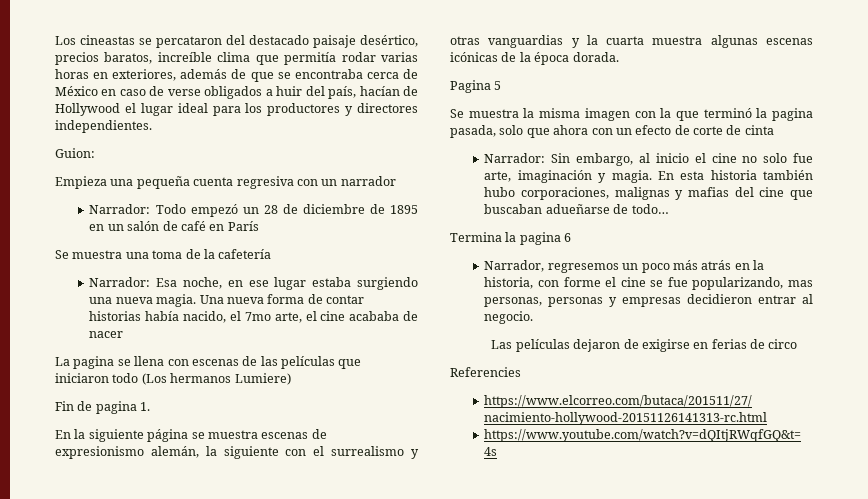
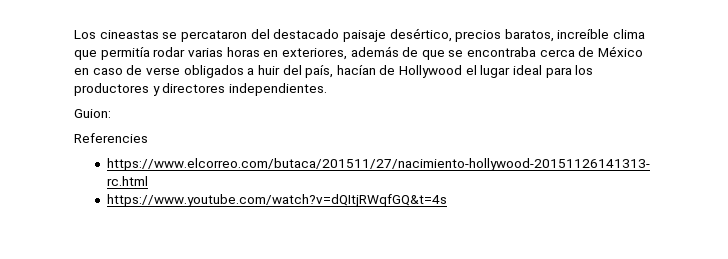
- Empieza una pequeña cuenta regresiva con un narrador
- Narrador: Todo empezó un 28 de diciembre de 1895 en un salón de café en París
- Se muestra una toma de la cafetería
- Narrador: Esa noche, en ese lugar estaba surgiendo una nueva magia. Una nueva forma de contar historias había nacido, el 7mo arte, el cine acababa de nacer
- La pagina se llena con escenas de las películas que iniciaron todo (Los hermanos Lumiere)
- Fin de pagina 1.
- En la siguiente página se muestra escenas de expresionismo alemán, la siguiente con el surrealismo y otras vanguardias y la cuarta muestra algunas escenas icónicas de la época dorada.
- Pagina 5
- Se muestra la misma imagen con la que terminó la pagina pasada, solo que ahora con un efecto de corte de cinta
- Narrador: Sin embargo, al inicio el cine no solo fue arte, imaginación y magia. En esta historia también hubo corporaciones, malignas y mafias del cine que buscaban adueñarse de todo…
- Termina la pagina 6
- Narrador, regresemos un poco más atrás en la historia, con forme el cine se fue popularizando, mas personas, personas y empresas decidieron entrar al negocio.
- Las películas dejaron de exigirse en ferias de circo

